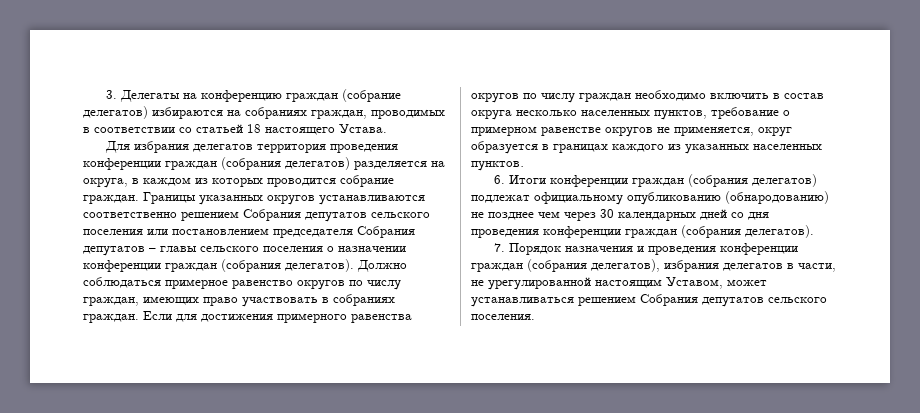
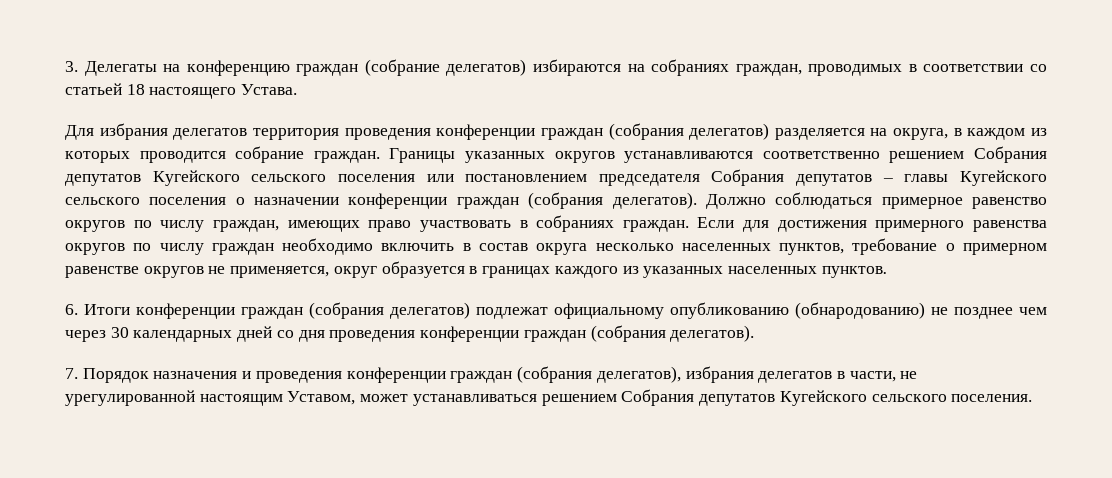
- Границы указанных округов устанавливаются соответственно решением Собрания депутатов сельского поселения или постановлением председателя Собрания депутатов – главы сельского поселения о назначении конференции граждан (собрания делегатов).
+ Границы указанных округов устанавливаются соответственно решением Собрания депутатов Кугейского сельского поселения или постановлением председателя Собрания депутатов – главы Кугейского сельского поселения о назначении конференции граждан (собрания делегатов).
- 7. Порядок назначения и проведения конференции граждан (собрания делегатов), избрания делегатов в части, не урегулированной настоящим Уставом, может устанавливаться решением Собрания депутатов сельского поселения.
+ 7. Порядок назначения и проведения конференции граждан (собрания делегатов), избрания делегатов в части, не урегулированной настоящим Уставом, может устанавливаться решением Собрания депутатов Кугейского сельского поселения.

